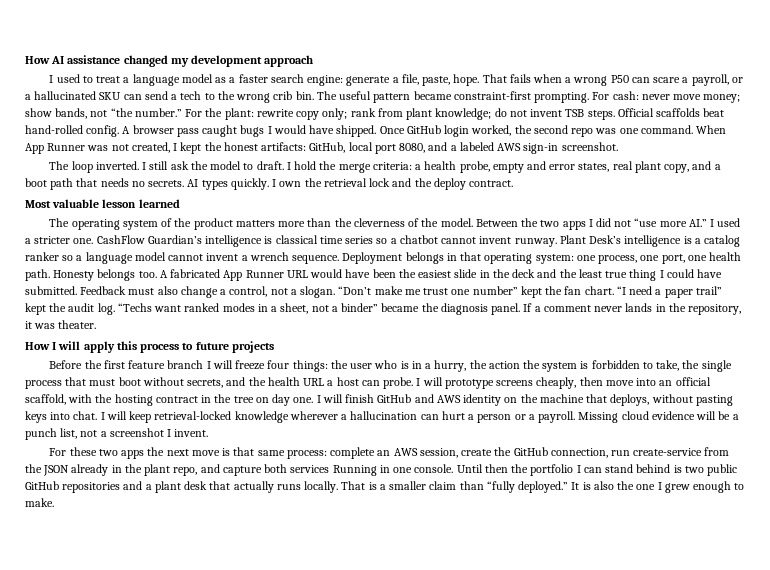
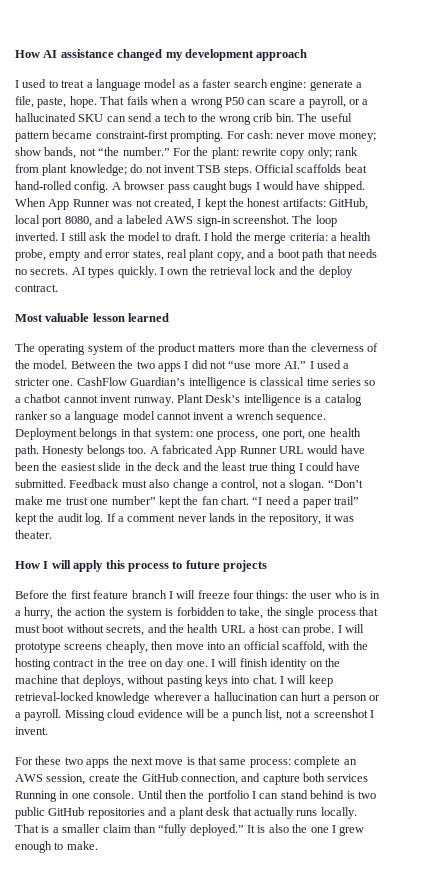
- Once GitHub login worked, the second repo was one command.
- When App Runner was not created, I kept the honest artifacts: GitHub, local port 8080, and a labeled AWS sign-in screenshot.
- The loop inverted.
+ When App Runner was not created, I kept the honest artifacts: GitHub, local port 8080, and a labeled AWS sign-in screenshot. The loop inverted.
- Deployment belongs in that operating system: one process, one port, one health path.
+ Deployment belongs in that system: one process, one port, one health path.
- “Techs want ranked modes in a sheet, not a binder” became the diagnosis panel.
- I will finish GitHub and AWS identity on the machine that deploys, without pasting keys into chat.
+ I will finish identity on the machine that deploys, without pasting keys into chat.
- For these two apps the next move is that same process: complete an AWS session, create the GitHub connection, run create-service from the JSON already in the plant repo, and capture both services Running in one console.
+ For these two apps the next move is that same process: complete an AWS session, create the GitHub connection, and capture both services Running in one console.

